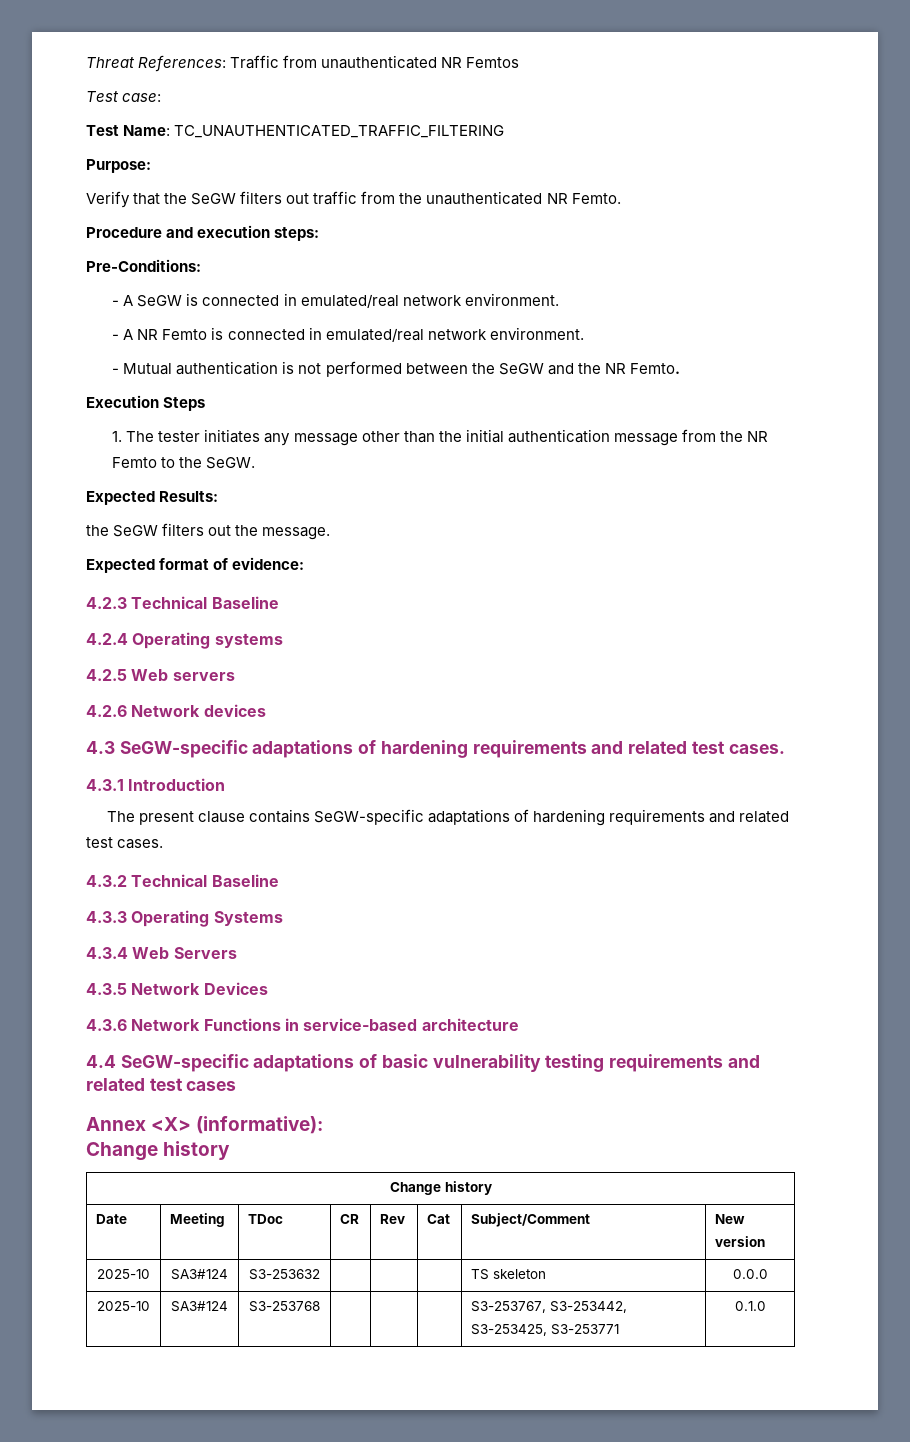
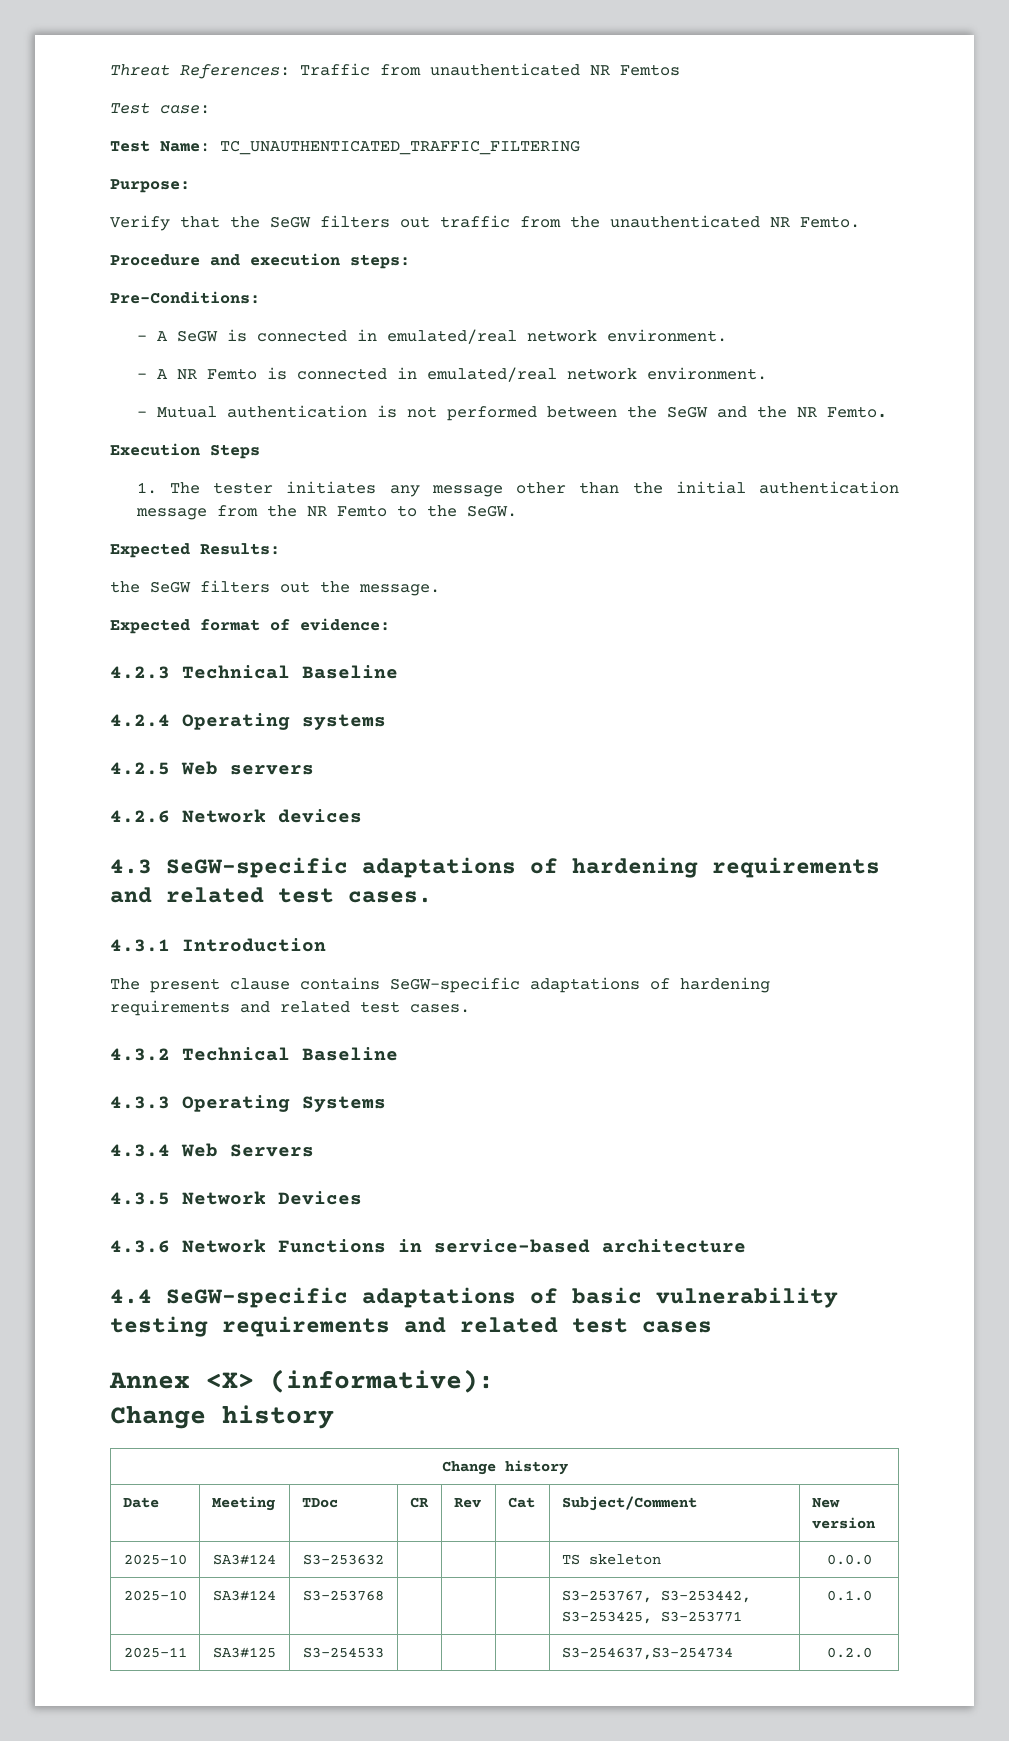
+ 2025-11 | SA3#125 | S3-254533 | | | | S3-254637,S3-254734 | 0.2.0

